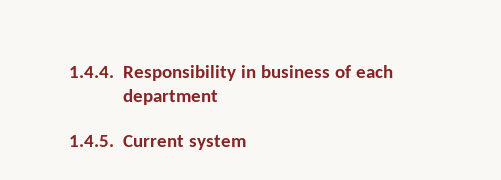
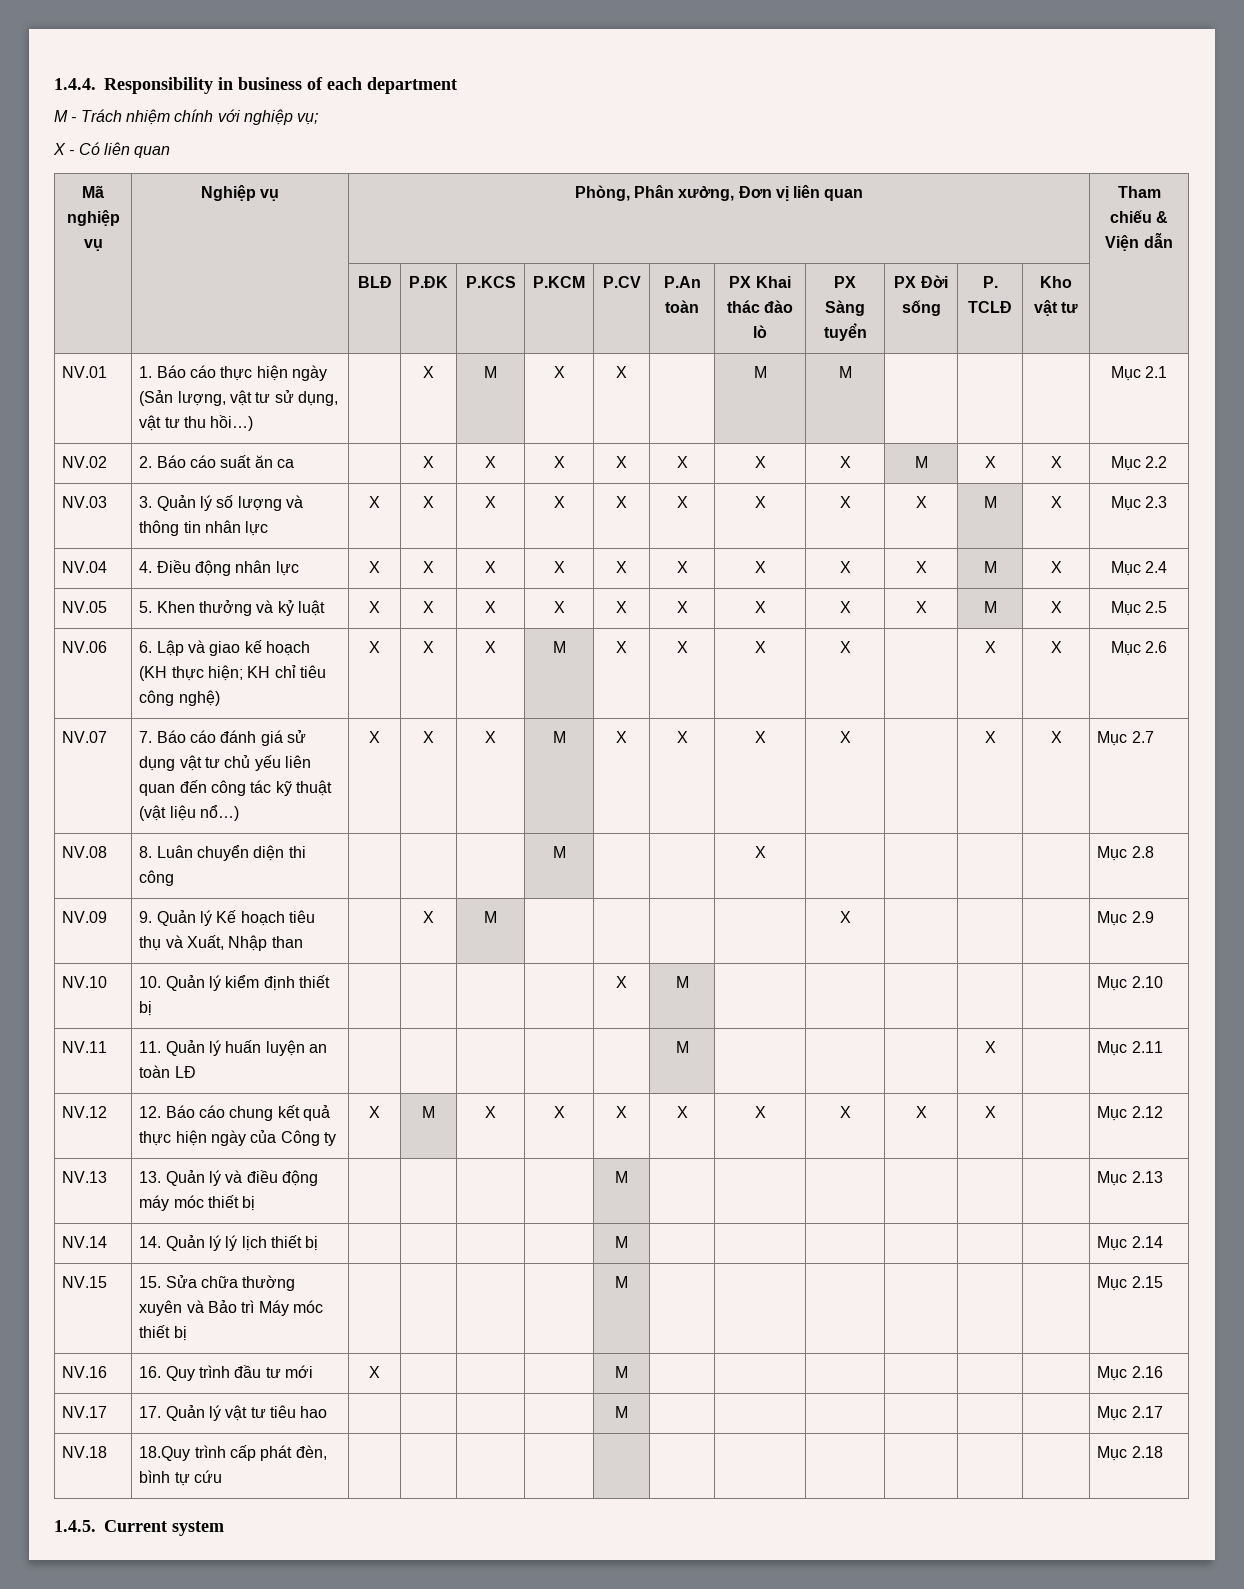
+ M - Trách nhiệm chính với nghiệp vụ;
+ X - Có liên quan
+ Mã nghiệp vụ | Nghiệp vụ | Phòng, Phân xưởng, Đơn vị liên quan | Tham chiếu & Viện dẫn
+ | | BLĐ | P.ĐK | P.KCS | P.KCM | P.CV | P.An toàn | PX Khai thác đào lò | PX Sàng tuyển | PX Đời sống | P. TCLĐ | Kho vật tư |
+ NV.01 | 1. Báo cáo thực hiện ngày (Sản lượng, vật tư sử dụng, vật tư thu hồi…) | | X | M | X | X | | M | M | | | | Mục 2.1
+ NV.02 | 2. Báo cáo suất ăn ca | | X | X | X | X | X | X | X | M | X | X | Mục 2.2
+ NV.03 | 3. Quản lý số lượng và thông tin nhân lực | X | X | X | X | X | X | X | X | X | M | X | Mục 2.3
+ NV.04 | 4. Điều động nhân lực | X | X | X | X | X | X | X | X | X | M | X | Mục 2.4
+ NV.05 | 5. Khen thưởng và kỷ luật | X | X | X | X | X | X | X | X | X | M | X | Mục 2.5
+ NV.06 | 6. Lập và giao kế hoạch (KH thực hiện; KH chỉ tiêu công nghệ) | X | X | X | M | X | X | X | X | | X | X | Mục 2.6
+ NV.07 | 7. Báo cáo đánh giá sử dụng vật tư chủ yếu liên quan đến công tác kỹ thuật (vật liệu nổ…) | X | X | X | M | X | X | X | X | | X | X | Mục 2.7
+ NV.08 | 8. Luân chuyển diện thi công | | | | M | | | X | | | | | Mục 2.8
+ NV.09 | 9. Quản lý Kế hoạch tiêu thụ và Xuất, Nhập than | | X | M | | | | | X | | | | Mục 2.9
+ NV.10 | 10. Quản lý kiểm định thiết bị | | | | | X | M | | | | | | Mục 2.10
+ NV.11 | 11. Quản lý huấn luyện an toàn LĐ | | | | | | M | | | | X | | Mục 2.11
+ NV.12 | 12. Báo cáo chung kết quả thực hiện ngày của Công ty | X | M | X | X | X | X | X | X | X | X | | Mục 2.12
+ NV.13 | 13. Quản lý và điều động máy móc thiết bị | | | | | M | | | | | | | Mục 2.13
+ NV.14 | 14. Quản lý lý lịch thiết bị | | | | | M | | | | | | | Mục 2.14
+ NV.15 | 15. Sửa chữa thường xuyên và Bảo trì Máy móc thiết bị | | | | | M | | | | | | | Mục 2.15
+ NV.16 | 16. Quy trình đầu tư mới | X | | | | M | | | | | | | Mục 2.16
+ NV.17 | 17. Quản lý vật tư tiêu hao | | | | | M | | | | | | | Mục 2.17
+ NV.18 | 18.Quy trình cấp phát đèn, bình tự cứu | | | | | | | | | | | | Mục 2.18

